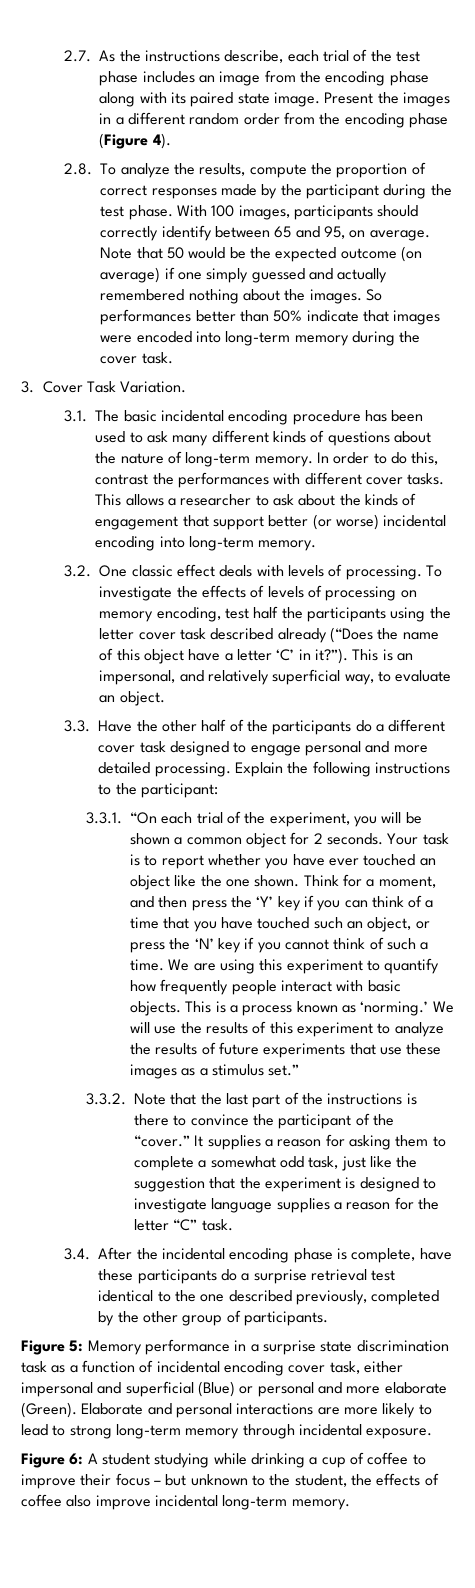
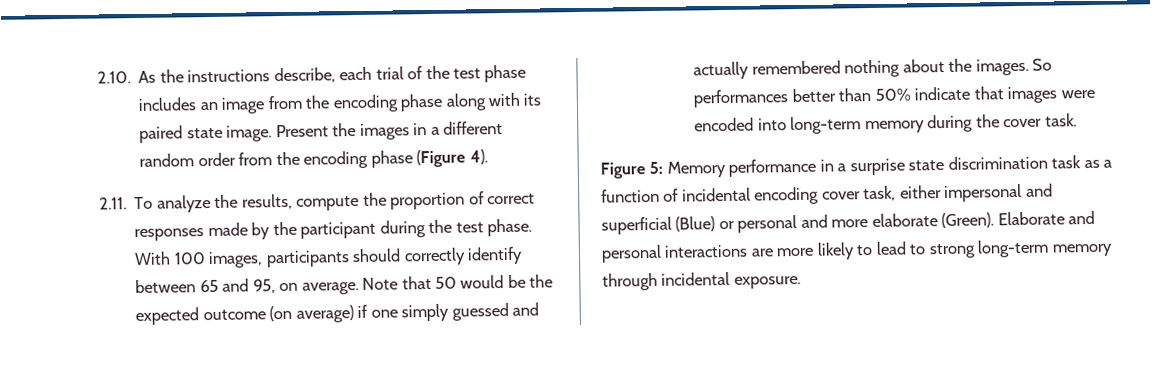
- 2.7. As the instructions describe, each trial of the test phase includes an image from the encoding phase along with its paired state image.
+ 2.10. As the instructions describe, each trial of the test phase includes an image from the encoding phase along with its paired state image.
- 2.8. To analyze the results, compute the proportion of correct responses made by the participant during the test phase.
+ 2.11. To analyze the results, compute the proportion of correct responses made by the participant during the test phase.
- 3. Cover Task Variation.
- 3.1. The basic incidental encoding procedure has been used to ask many different kinds of questions about the nature of long-term memory. In order to do this, contrast the performances with different cover tasks. This allows a researcher to ask about the kinds of engagement that support better (or worse) incidental encoding into long-term memory.
- 3.2. One classic effect deals with levels of processing. To investigate the effects of levels of processing on memory encoding, test half the participants using the letter cover task described already (“Does the name of this object have a letter ‘C’ in it?”). This is an impersonal, and relatively superficial way, to evaluate an object.
- 3.3. Have the other half of the participants do a different cover task designed to engage personal and more detailed processing. Explain the following instructions to the participant:
- 3.3.1. “On each trial of the experiment, you will be shown a common object for 2 seconds. Your task is to report whether you have ever touched an object like the one shown. Think for a moment, and then press the ‘Y’ key if you can think of a time that you have touched such an object, or press the ‘N’ key if you cannot think of such a time. We are using this experiment to quantify how frequently people interact with basic objects. This is a process known as ‘norming.’ We will use the results of this experiment to analyze the results of future experiments that use these images as a stimulus set.”
- 3.3.2. Note that the last part of the instructions is there to convince the participant of the “cover.” It supplies a reason for asking them to complete a somewhat odd task, just like the suggestion that the experiment is designed to investigate language supplies a reason for the letter “C” task.
- 3.4. After the incidental encoding phase is complete, have these participants do a surprise retrieval test identical to the one described previously, completed by the other group of participants.
- Figure 6: A student studying while drinking a cup of coffee to improve their focus – but unknown to the student, the effects of coffee also improve incidental long-term memory.

